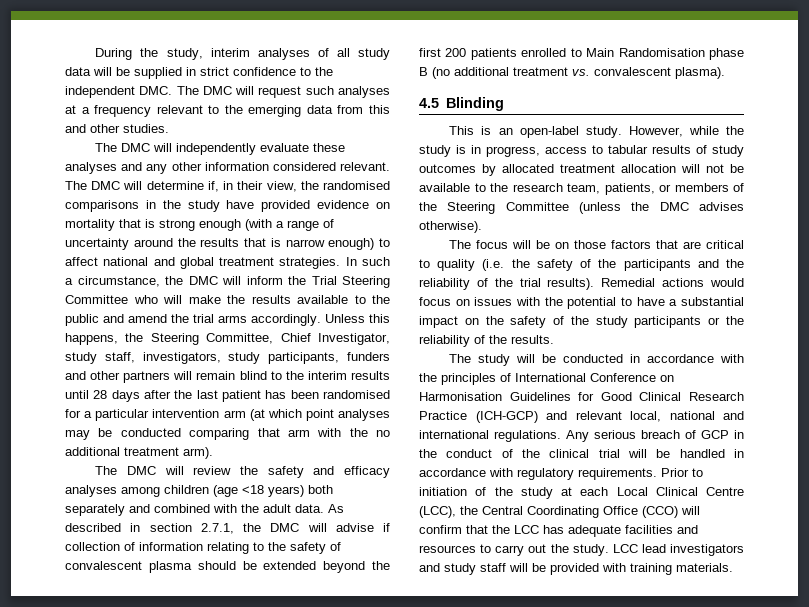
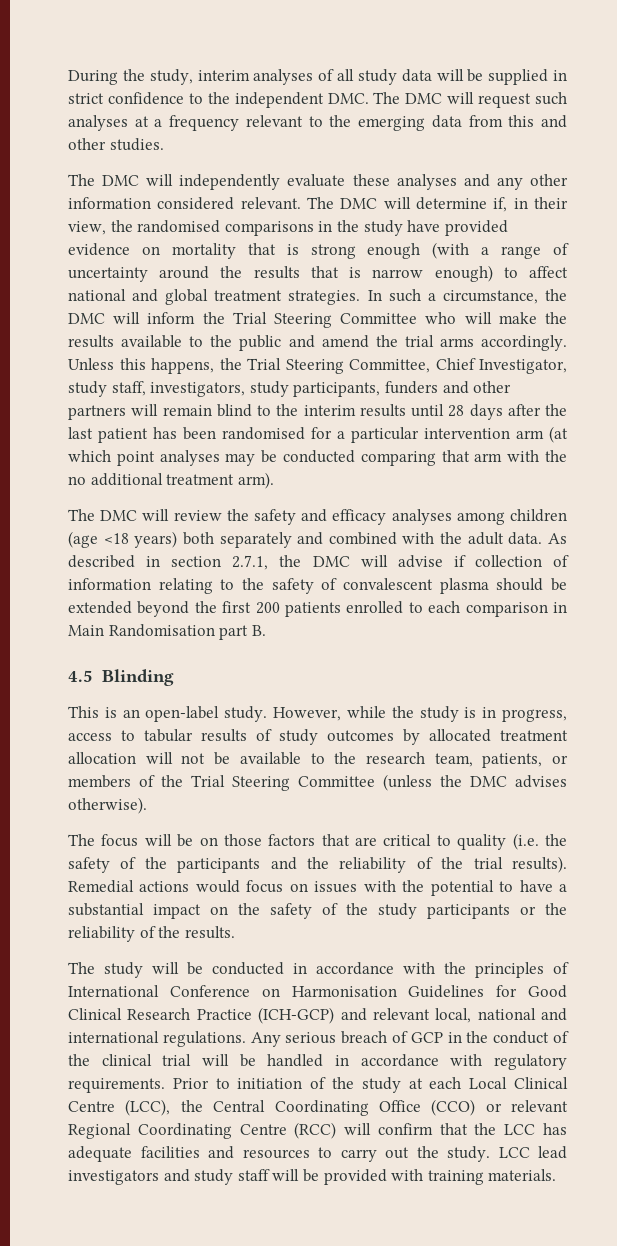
- Unless this happens, the Steering Committee, Chief Investigator, study staff, investigators, study participants, funders and other partners will remain blind to the interim results until 28 days after the last patient has been randomised for a particular intervention arm (at which point analyses may be conducted comparing that arm with the no additional treatment arm).
+ Unless this happens, the Trial Steering Committee, Chief Investigator, study staff, investigators, study participants, funders and other partners will remain blind to the interim results until 28 days after the last patient has been randomised for a particular intervention arm (at which point analyses may be conducted comparing that arm with the no additional treatment arm).
- As described in section 2.7.1, the DMC will advise if collection of information relating to the safety of convalescent plasma should be extended beyond the first 200 patients enrolled to Main Randomisation phase B (no additional treatment vs. convalescent plasma).
+ As described in section 2.7.1, the DMC will advise if collection of information relating to the safety of convalescent plasma should be extended beyond the first 200 patients enrolled to each comparison in Main Randomisation part B.
- However, while the study is in progress, access to tabular results of study outcomes by allocated treatment allocation will not be available to the research team, patients, or members of the Steering Committee (unless the DMC advises otherwise).
+ However, while the study is in progress, access to tabular results of study outcomes by allocated treatment allocation will not be available to the research team, patients, or members of the Trial Steering Committee (unless the DMC advises otherwise).
- Prior to initiation of the study at each Local Clinical Centre (LCC), the Central Coordinating Office (CCO) will confirm that the LCC has adequate facilities and resources to carry out the study.
+ Prior to initiation of the study at each Local Clinical Centre (LCC), the Central Coordinating Office (CCO) or relevant Regional Coordinating Centre (RCC) will confirm that the LCC has adequate facilities and resources to carry out the study.

